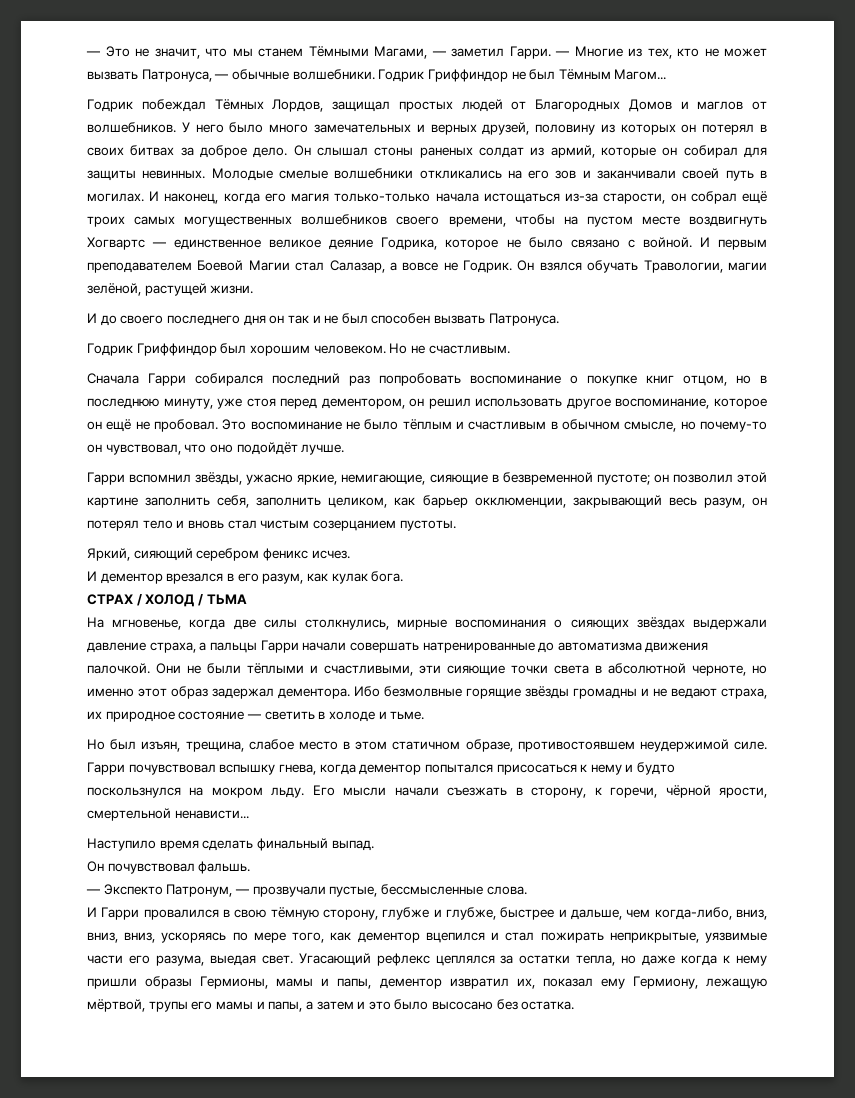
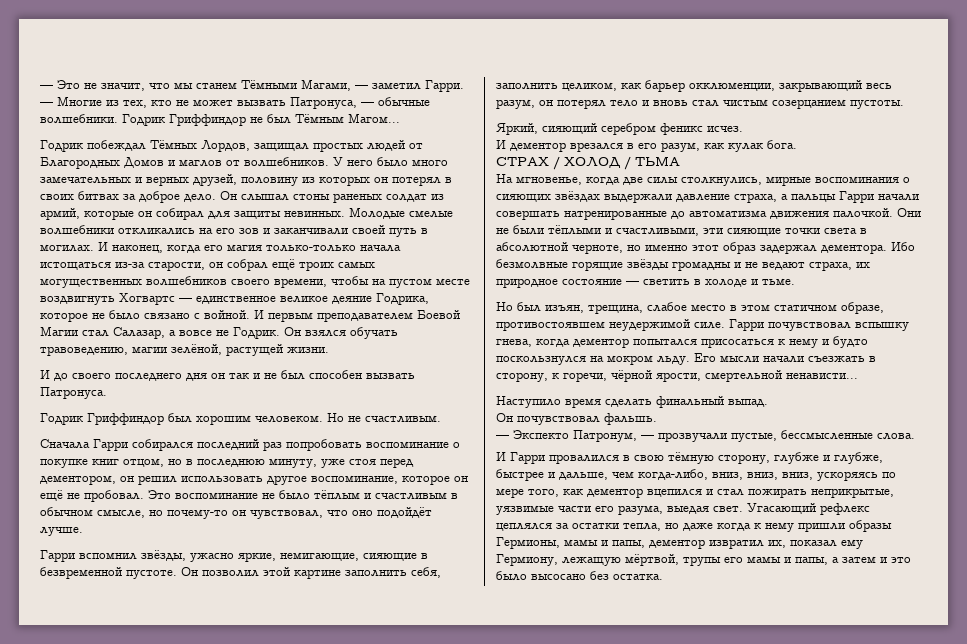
- Он взялся обучать Травологии, магии зелёной, растущей жизни.
+ Он взялся обучать травоведению, магии зелёной, растущей жизни.
- Гарри вспомнил звёзды, ужасно яркие, немигающие, сияющие в безвременной пустоте; он позволил этой картине заполнить себя, заполнить целиком, как барьер окклюменции, закрывающий весь разум, он потерял тело и вновь стал чистым созерцанием пустоты.
+ Гарри вспомнил звёзды, ужасно яркие, немигающие, сияющие в безвременной пустоте. Он позволил этой картине заполнить себя, заполнить целиком, как барьер окклюменции, закрывающий весь разум, он потерял тело и вновь стал чистым созерцанием пустоты.

